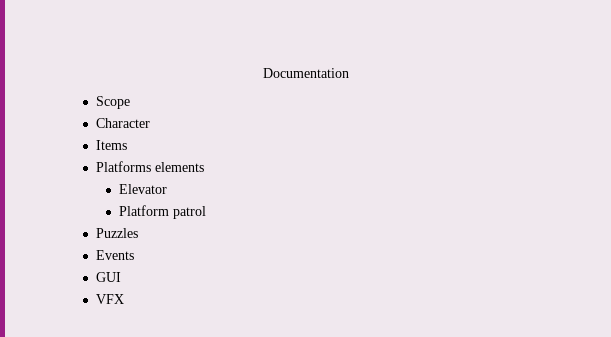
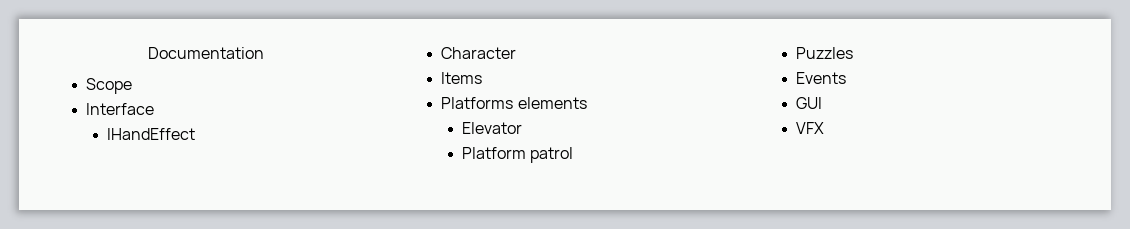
+ Interface
+ IHandEffect

